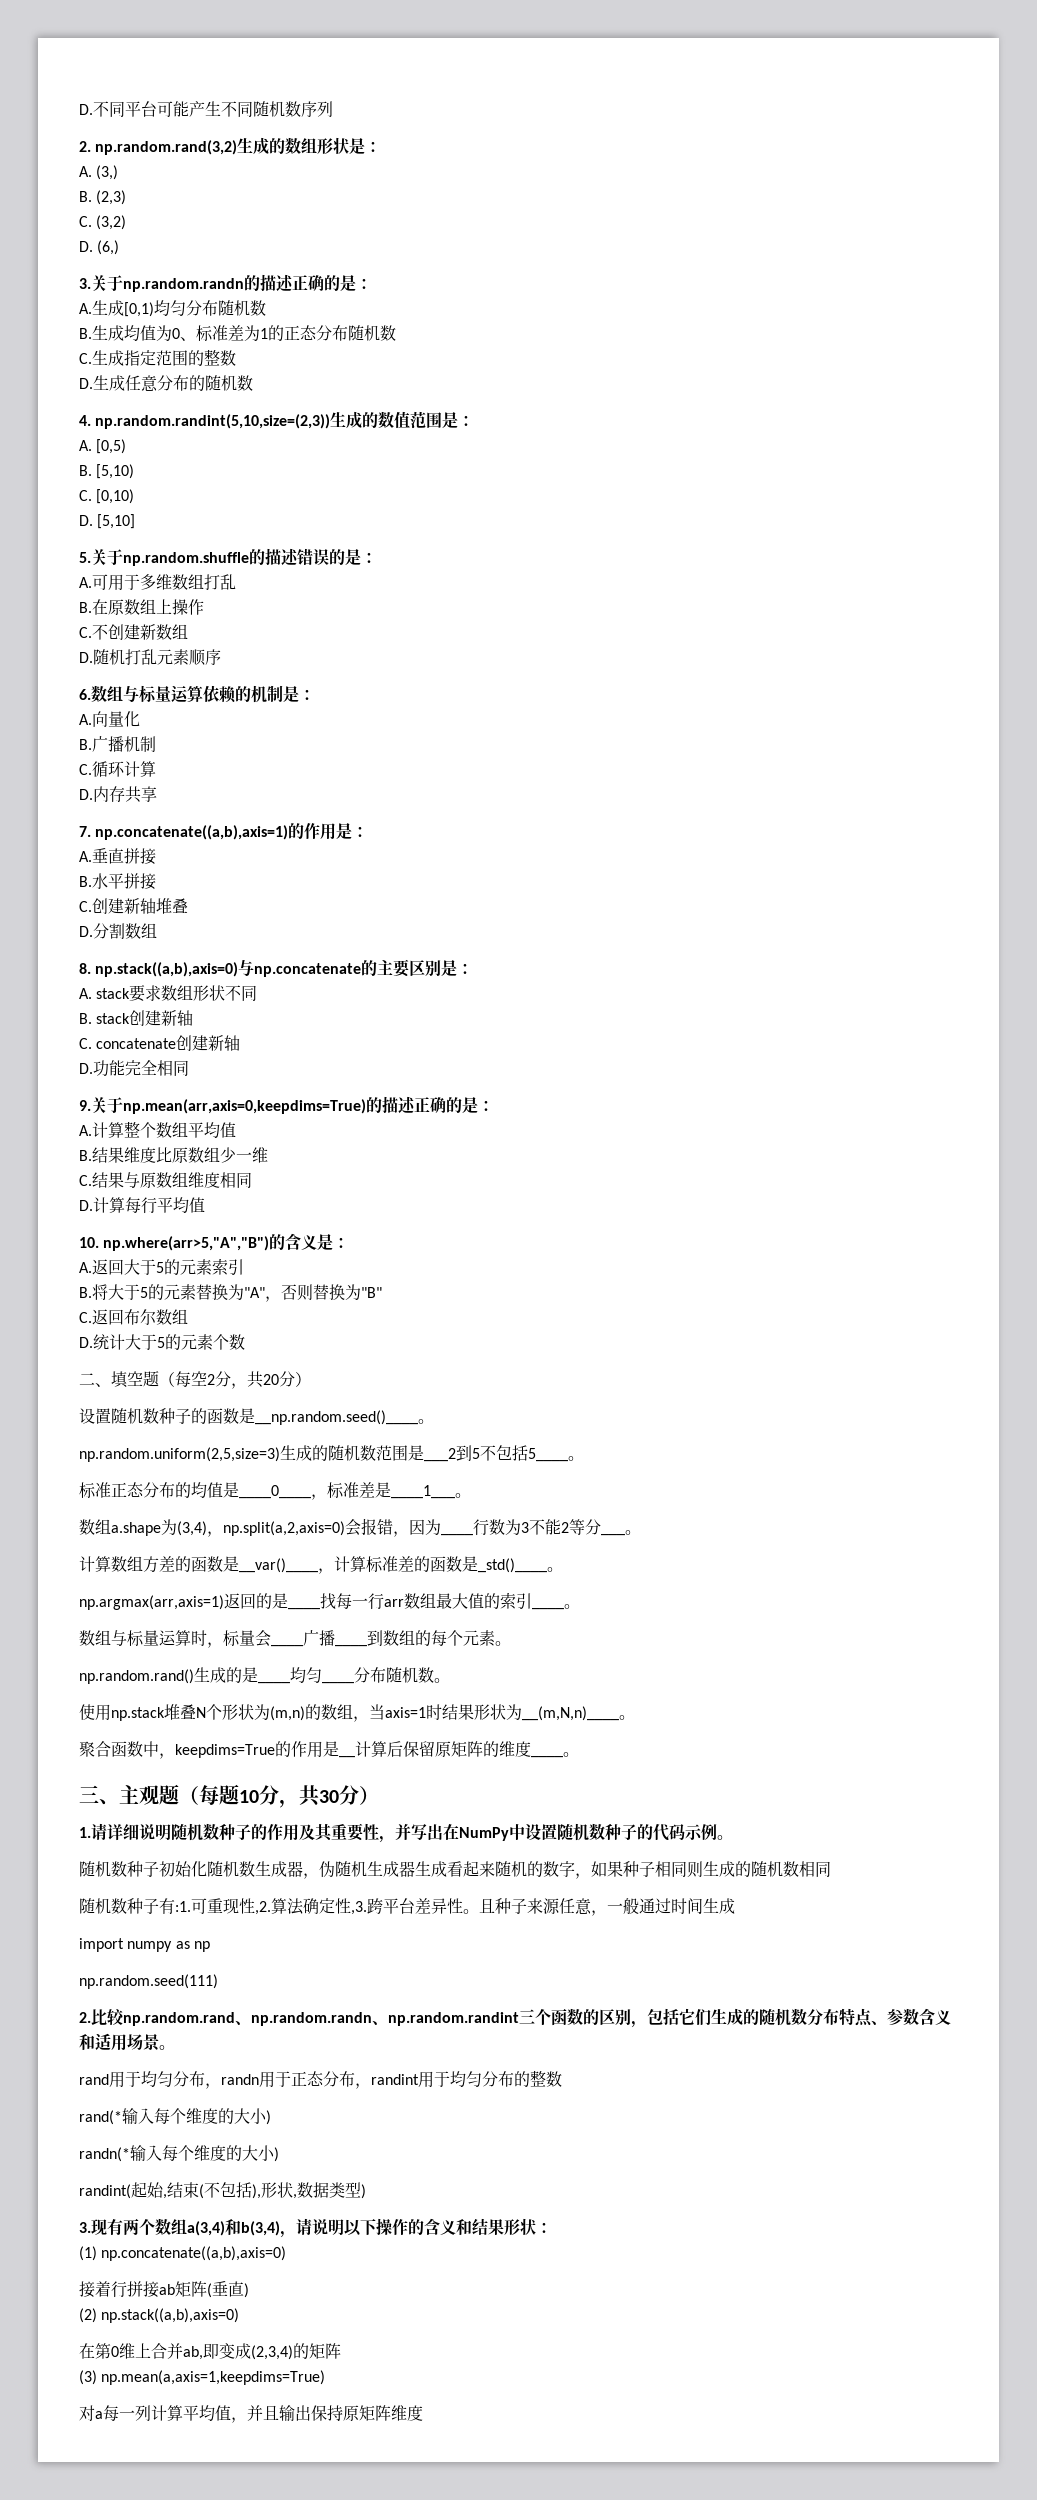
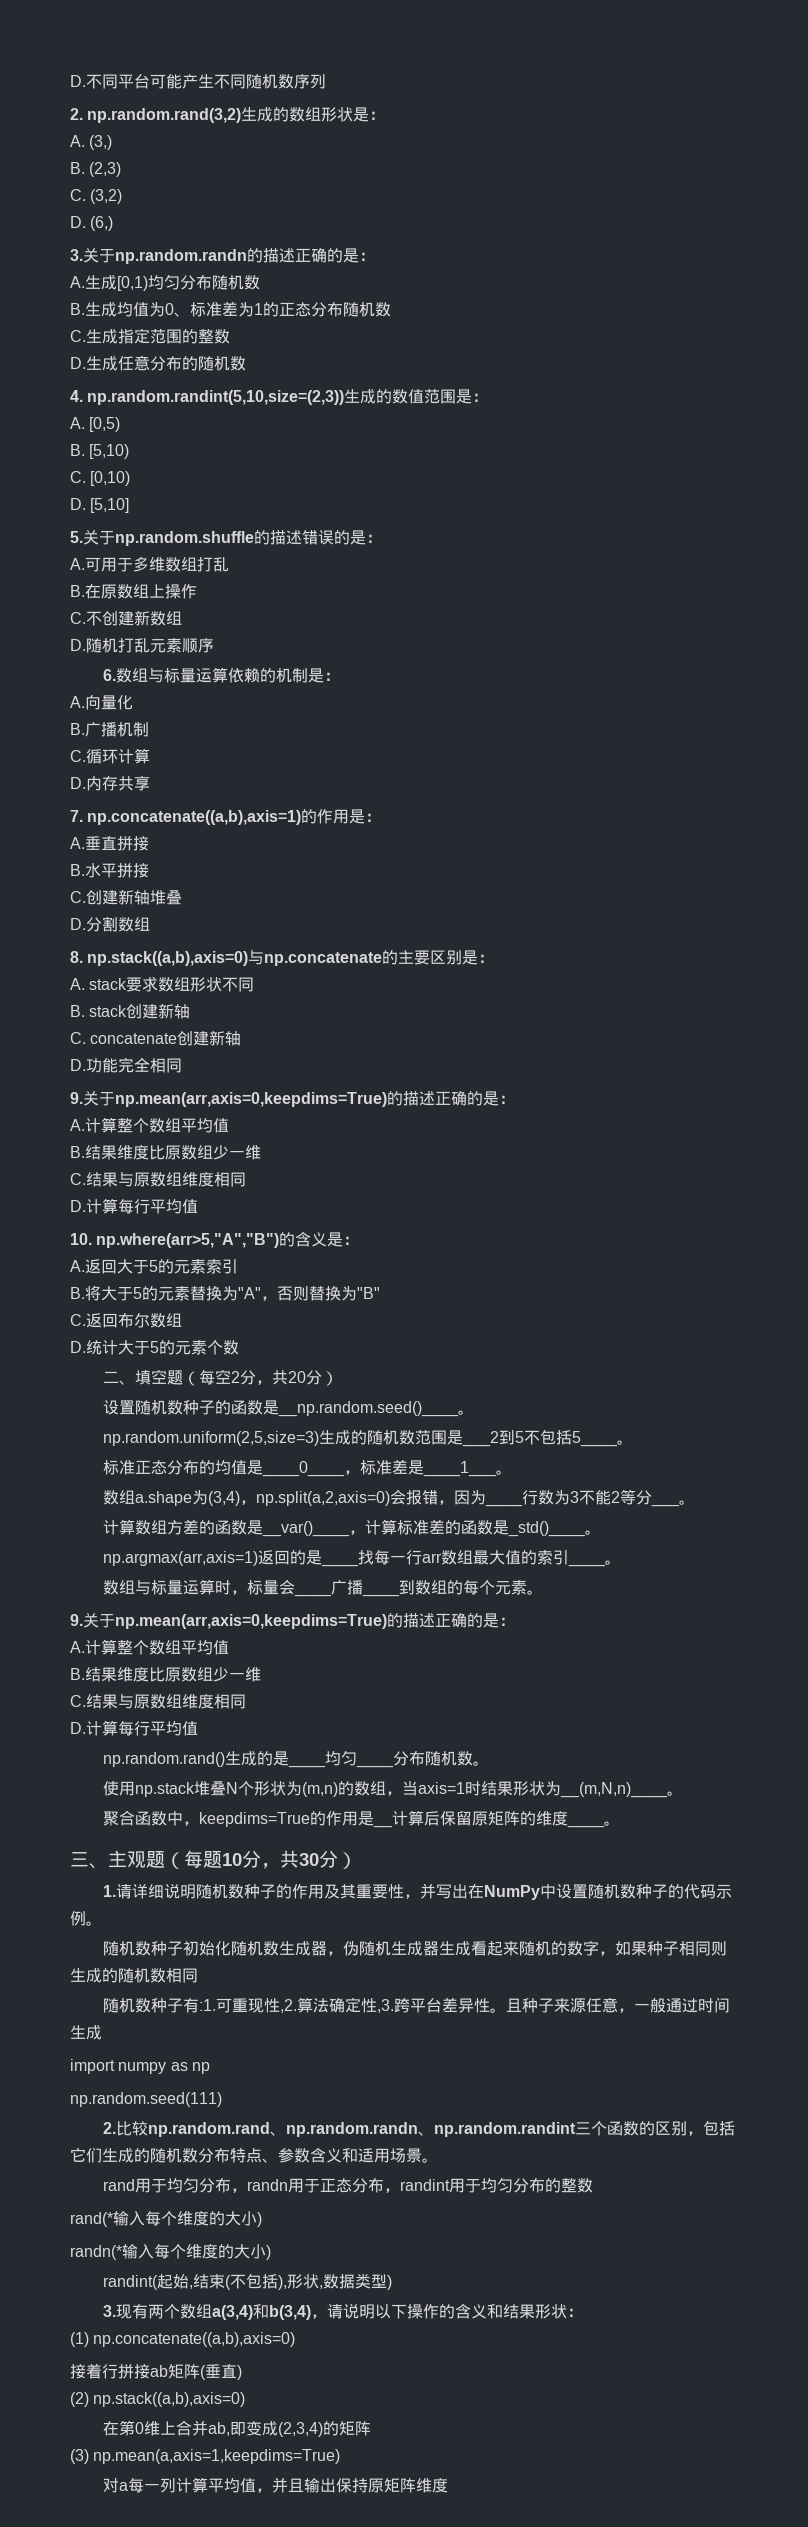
  数组与标量运算时，标量会____广播____到数组的每个元素。
+ 9.关于np.mean(arr,axis=0,keepdims=True)的描述正确的是：
+ A.计算整个数组平均值
+ B.结果维度比原数组少一维
+ C.结果与原数组维度相同
+ D.计算每行平均值

